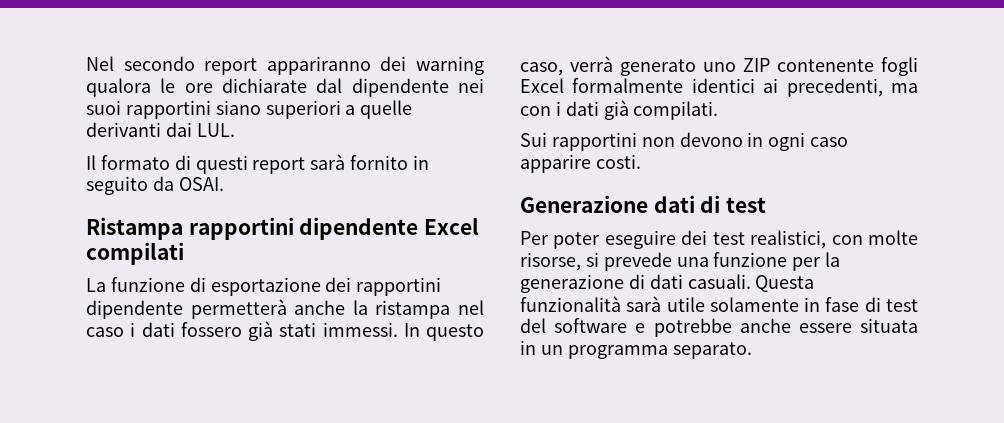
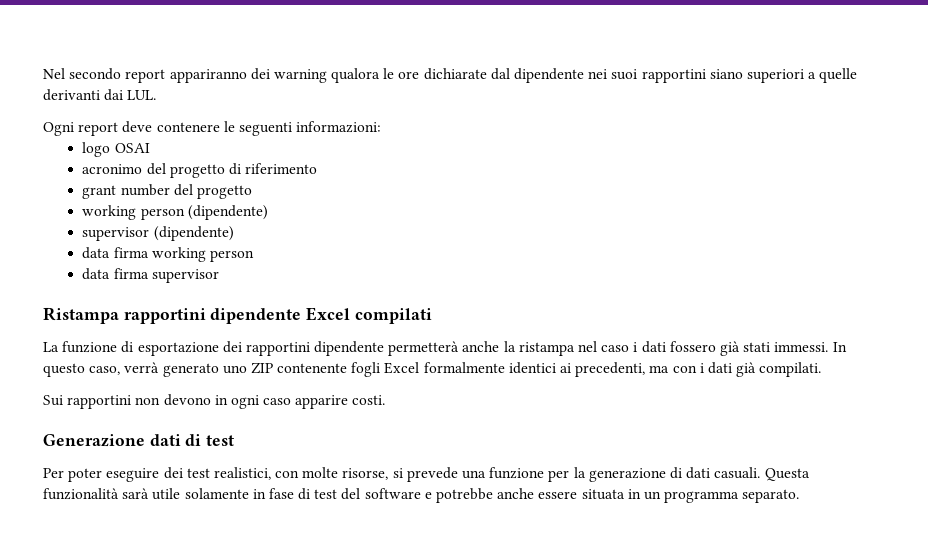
- Il formato di questi report sarà fornito in seguito da OSAI.
+ Ogni report deve contenere le seguenti informazioni:
+ logo OSAI
+ acronimo del progetto di riferimento
+ grant number del progetto
+ working person (dipendente)
+ supervisor (dipendente)
+ data firma working person
+ data firma supervisor

